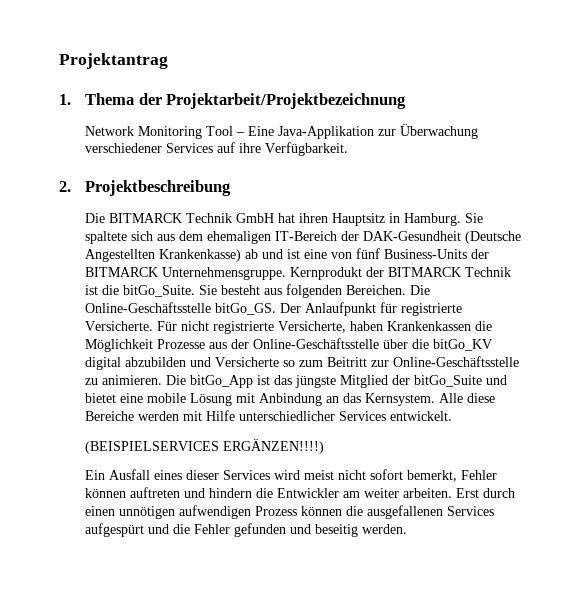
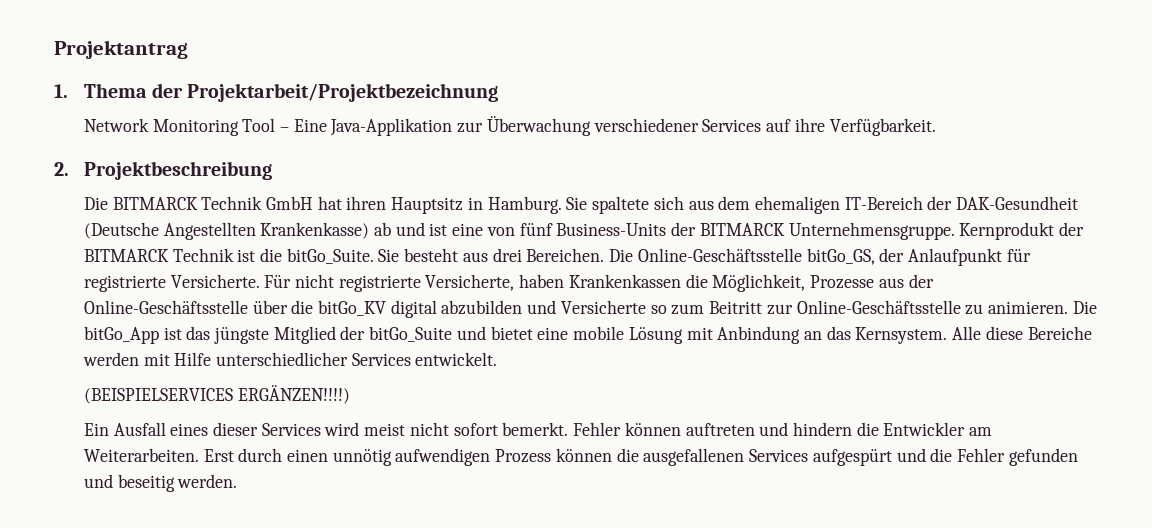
- Sie besteht aus folgenden Bereichen.
+ Sie besteht aus drei Bereichen.
- Die Online-Geschäftsstelle bitGo_GS. Der Anlaufpunkt für registrierte Versicherte.
+ Die Online-Geschäftsstelle bitGo_GS, der Anlaufpunkt für registrierte Versicherte.
- Für nicht registrierte Versicherte, haben Krankenkassen die Möglichkeit Prozesse aus der Online-Geschäftsstelle über die bitGo_KV digital abzubilden und Versicherte so zum Beitritt zur Online-Geschäftsstelle zu animieren.
+ Für nicht registrierte Versicherte, haben Krankenkassen die Möglichkeit, Prozesse aus der Online-Geschäftsstelle über die bitGo_KV digital abzubilden und Versicherte so zum Beitritt zur Online-Geschäftsstelle zu animieren.
- Ein Ausfall eines dieser Services wird meist nicht sofort bemerkt, Fehler können auftreten und hindern die Entwickler am weiter arbeiten.
+ Ein Ausfall eines dieser Services wird meist nicht sofort bemerkt. Fehler können auftreten und hindern die Entwickler am Weiterarbeiten.
- Erst durch einen unnötigen aufwendigen Prozess können die ausgefallenen Services aufgespürt und die Fehler gefunden und beseitig werden.
+ Erst durch einen unnötig aufwendigen Prozess können die ausgefallenen Services aufgespürt und die Fehler gefunden und beseitig werden.

